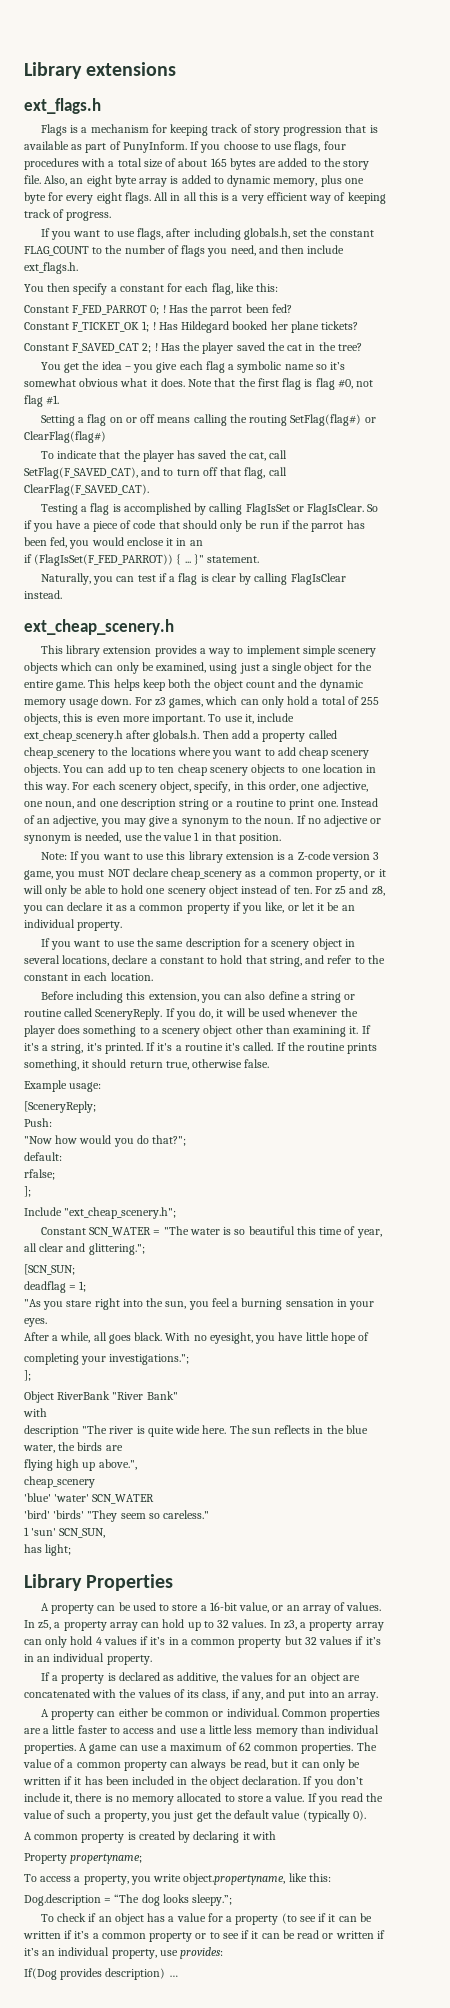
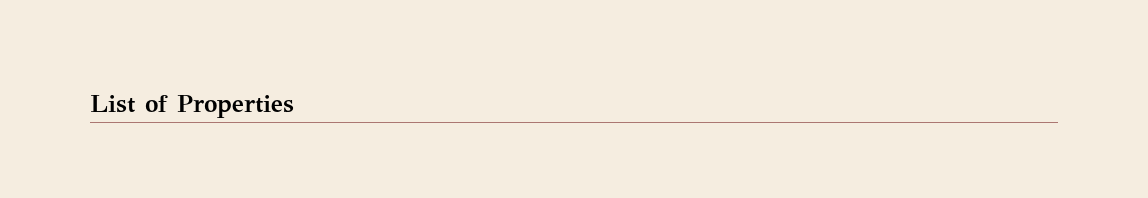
- Library extensions
- ext_flags.h
- Flags is a mechanism for keeping track of story progression that is available as part of PunyInform. If you choose to use flags, four procedures with a total size of about 165 bytes are added to the story file. Also, an eight byte array is added to dynamic memory, plus one byte for every eight flags. All in all this is a very efficient way of keeping track of progress.
- If you want to use flags, after including globals.h, set the constant FLAG_COUNT to the number of flags you need, and then include ext_flags.h.
- You then specify a constant for each flag, like this:
- Constant F_FED_PARROT 0; ! Has the parrot been fed?
- Constant F_TICKET_OK 1; ! Has Hildegard booked her plane tickets?
- Constant F_SAVED_CAT 2; ! Has the player saved the cat in the tree?
- You get the idea – you give each flag a symbolic name so it’s somewhat obvious what it does. Note that the first flag is flag #0, not flag #1.
- Setting a flag on or off means calling the routing SetFlag(flag#) or ClearFlag(flag#)
- To indicate that the player has saved the cat, call SetFlag(F_SAVED_CAT), and to turn off that flag, call ClearFlag(F_SAVED_CAT).
- Testing a flag is accomplished by calling FlagIsSet or FlagIsClear. So if you have a piece of code that should only be run if the parrot has been fed, you would enclose it in an
- if (FlagIsSet(F_FED_PARROT)) { ... }" statement.
- Naturally, you can test if a flag is clear by calling FlagIsClear instead.
- ext_cheap_scenery.h
- This library extension provides a way to implement simple scenery objects which can only be examined, using just a single object for the entire game. This helps keep both the object count and the dynamic memory usage down. For z3 games, which can only hold a total of 255 objects, this is even more important. To use it, include ext_cheap_scenery.h after globals.h. Then add a property called cheap_scenery to the locations where you want to add cheap scenery objects. You can add up to ten cheap scenery objects to one location in this way. For each scenery object, specify, in this order, one adjective, one noun, and one description string or a routine to print one. Instead of an adjective, you may give a synonym to the noun. If no adjective or synonym is needed, use the value 1 in that position.
- Note: If you want to use this library extension is a Z-code version 3 game, you must NOT declare cheap_scenery as a common property, or it will only be able to hold one scenery object instead of ten. For z5 and z8, you can declare it as a common property if you like, or let it be an individual property.
- If you want to use the same description for a scenery object in several locations, declare a constant to hold that string, and refer to the constant in each location.
- Before including this extension, you can also define a string or routine called SceneryReply. If you do, it will be used whenever the player does something to a scenery object other than examining it. If it's a string, it's printed. If it's a routine it's called. If the routine prints something, it should return true, otherwise false.
- Example usage:
- [SceneryReply;
- Push:
- "Now how would you do that?";
- default:
- rfalse;
- ];
- Include "ext_cheap_scenery.h";
- Constant SCN_WATER = "The water is so beautiful this time of year, all clear and glittering.";
- [SCN_SUN;
- deadflag = 1;
- "As you stare right into the sun, you feel a burning sensation in your eyes.
- After a while, all goes black. With no eyesight, you have little hope of
- completing your investigations.";
- ];
- Object RiverBank "River Bank"
- with
- description "The river is quite wide here. The sun reflects in the blue water, the birds are
- flying high up above.",
- cheap_scenery
- 'blue' 'water' SCN_WATER
- 'bird' 'birds' "They seem so careless."
- 1 'sun' SCN_SUN,
- has light;
- Library Properties
- A property can be used to store a 16-bit value, or an array of values. In z5, a property array can hold up to 32 values. In z3, a property array can only hold 4 values if it’s in a common property but 32 values if it’s in an individual property.
- If a property is declared as additive, the values for an object are concatenated with the values of its class, if any, and put into an array.
- A property can either be common or individual. Common properties are a little faster to access and use a little less memory than individual properties. A game can use a maximum of 62 common properties. The value of a common property can always be read, but it can only be written if it has been included in the object declaration. If you don’t include it, there is no memory allocated to store a value. If you read the value of such a property, you just get the default value (typically 0).
- A common property is created by declaring it with
- Property propertyname;
- To access a property, you write object.propertyname, like this:
- Dog.description = “The dog looks sleepy.”;
- To check if an object has a value for a property (to see if it can be written if it’s a common property or to see if it can be read or written if it’s an individual property, use provides:
- If(Dog provides description) …
+ List of Properties

